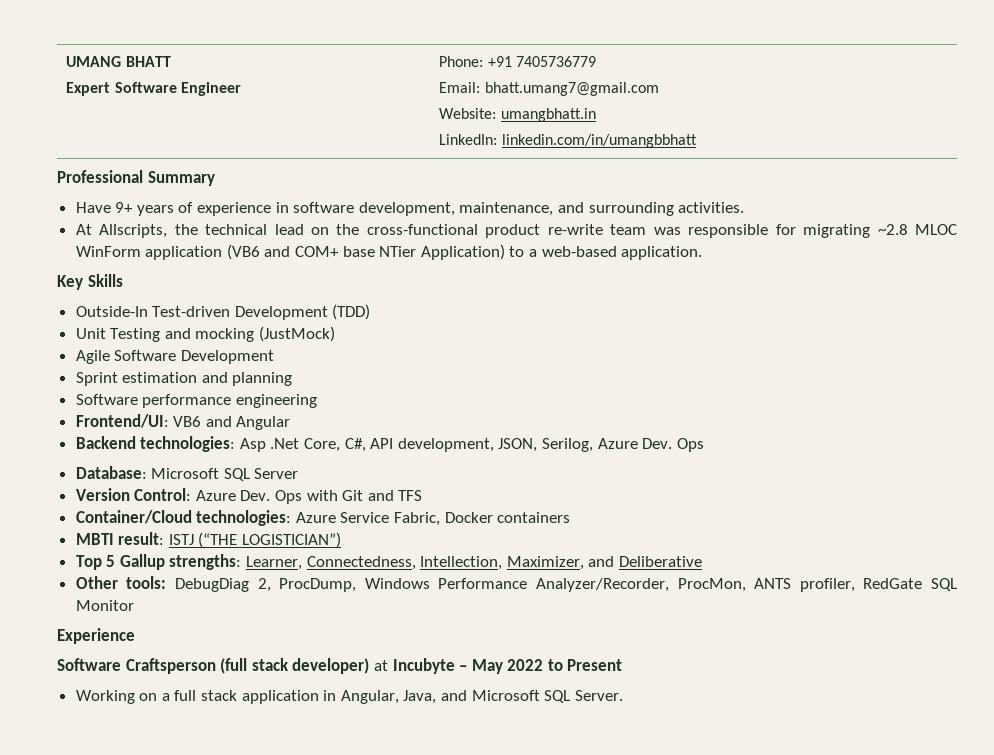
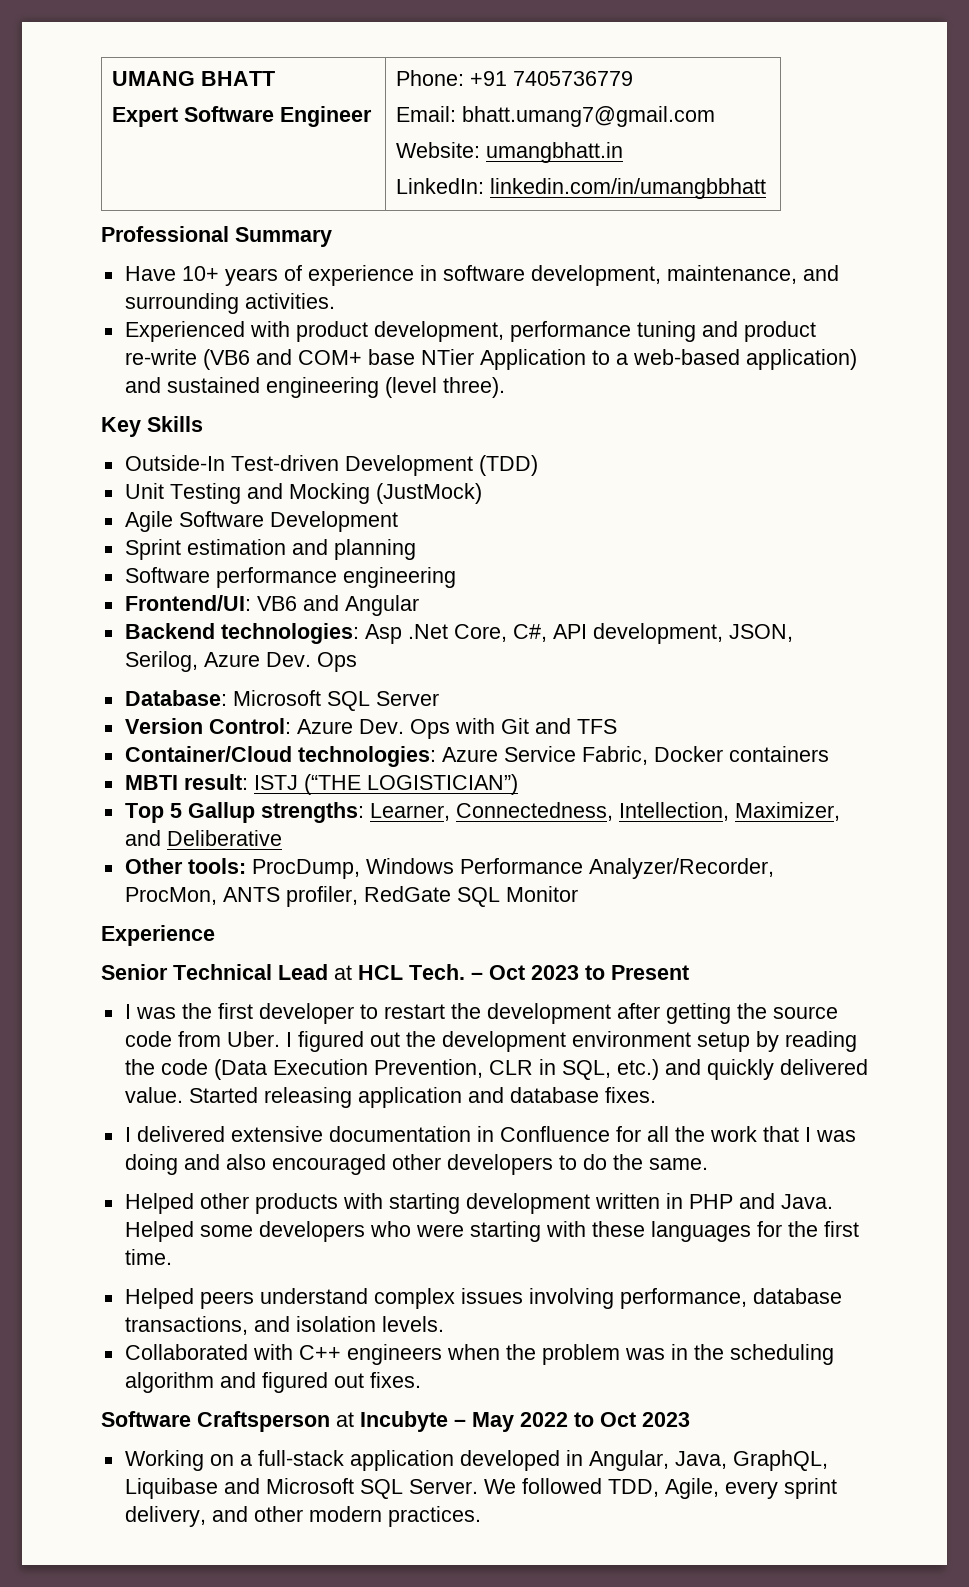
- Have 9+ years of experience in software development, maintenance, and surrounding activities.
+ Have 10+ years of experience in software development, maintenance, and surrounding activities.
- At Allscripts, the technical lead on the cross-functional product re-write team was responsible for migrating ~2.8 MLOC WinForm application (VB6 and COM+ base NTier Application) to a web-based application.
+ Experienced with product development, performance tuning and product re-write (VB6 and COM+ base NTier Application to a web-based application) and sustained engineering (level three).
- Unit Testing and mocking (JustMock)
+ Unit Testing and Mocking (JustMock)
- Other tools: DebugDiag 2, ProcDump, Windows Performance Analyzer/Recorder, ProcMon, ANTS profiler, RedGate SQL Monitor
+ Other tools: ProcDump, Windows Performance Analyzer/Recorder, ProcMon, ANTS profiler, RedGate SQL Monitor
+ Senior Technical Lead at HCL Tech. – Oct 2023 to Present
+ I was the first developer to restart the development after getting the source code from Uber. I figured out the development environment setup by reading the code (Data Execution Prevention, CLR in SQL, etc.) and quickly delivered value. Started releasing application and database fixes.
+ I delivered extensive documentation in Confluence for all the work that I was doing and also encouraged other developers to do the same.
+ Helped other products with starting development written in PHP and Java. Helped some developers who were starting with these languages for the first time.
+ Helped peers understand complex issues involving performance, database transactions, and isolation levels.
+ Collaborated with C++ engineers when the problem was in the scheduling algorithm and figured out fixes.
- Software Craftsperson (full stack developer) at Incubyte – May 2022 to Present
+ Software Craftsperson at Incubyte – May 2022 to Oct 2023
- Working on a full stack application in Angular, Java, and Microsoft SQL Server.
+ Working on a full-stack application developed in Angular, Java, GraphQL, Liquibase and Microsoft SQL Server.
+ We followed TDD, Agile, every sprint delivery, and other modern practices.

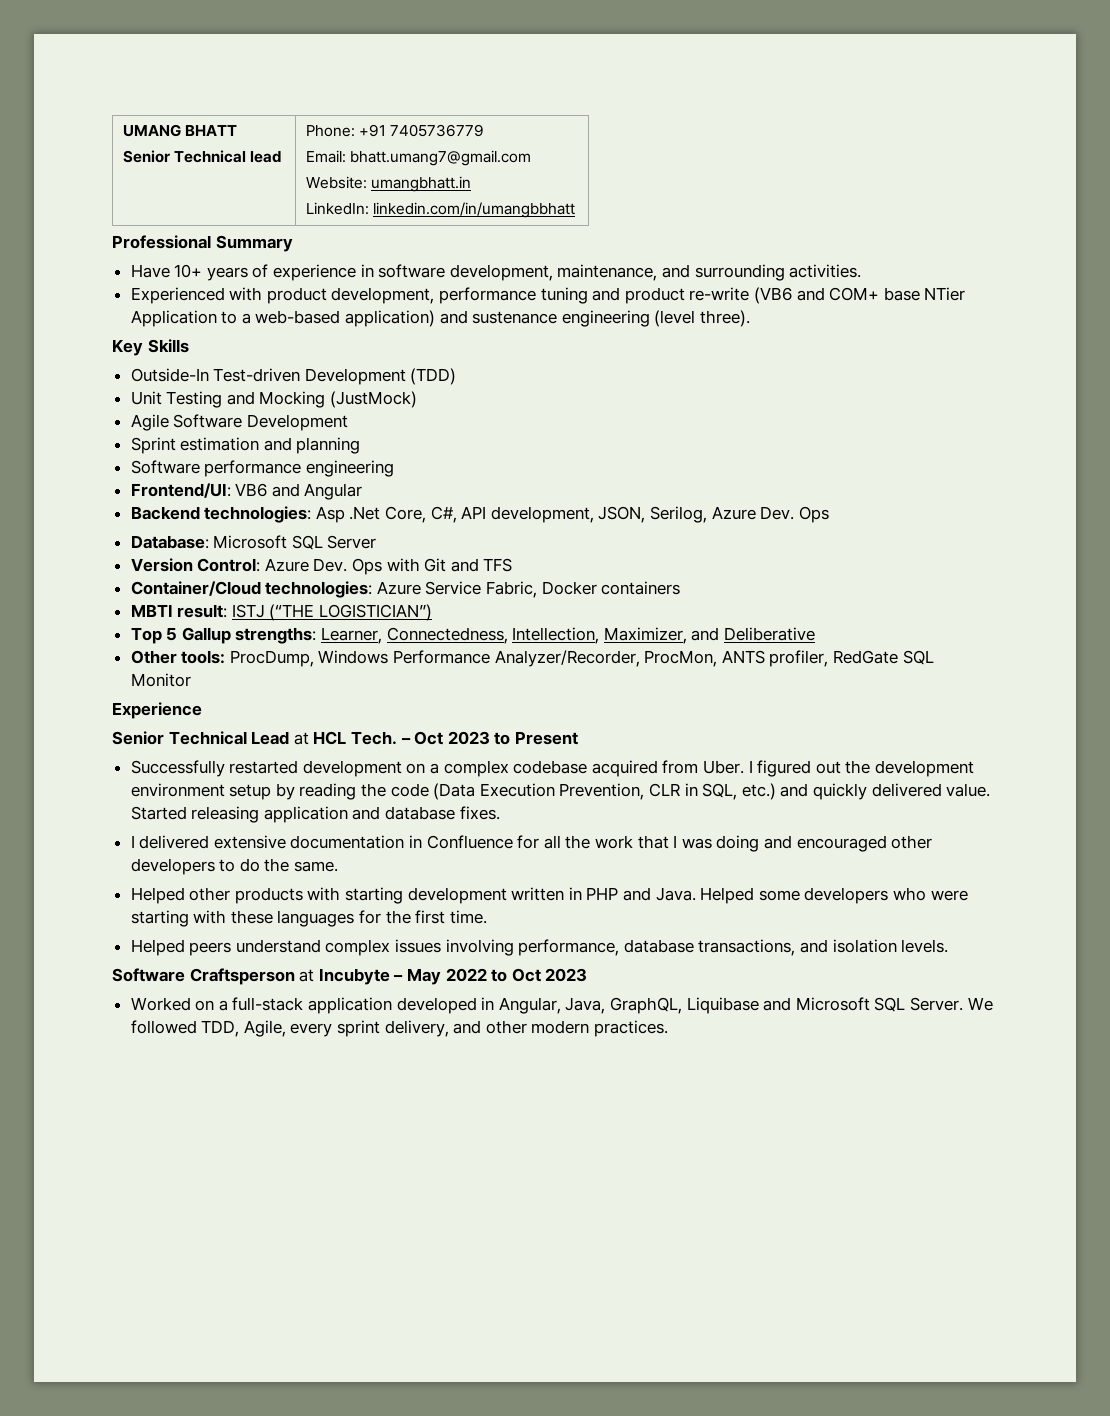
  UMANG BHATT
- Expert Software Engineer | Phone: +91 7405736779
+ Senior Technical lead | Phone: +91 7405736779
- Experienced with product development, performance tuning and product re-write (VB6 and COM+ base NTier Application to a web-based application) and sustained engineering (level three).
+ Experienced with product development, performance tuning and product re-write (VB6 and COM+ base NTier Application to a web-based application) and sustenance engineering (level three).
- I was the first developer to restart the development after getting the source code from Uber.
+ Successfully restarted development on a complex codebase acquired from Uber.
- I delivered extensive documentation in Confluence for all the work that I was doing and also encouraged other developers to do the same.
+ I delivered extensive documentation in Confluence for all the work that I was doing and encouraged other developers to do the same.
- Collaborated with C++ engineers when the problem was in the scheduling algorithm and figured out fixes.
- Working on a full-stack application developed in Angular, Java, GraphQL, Liquibase and Microsoft SQL Server.
+ Worked on a full-stack application developed in Angular, Java, GraphQL, Liquibase and Microsoft SQL Server.

